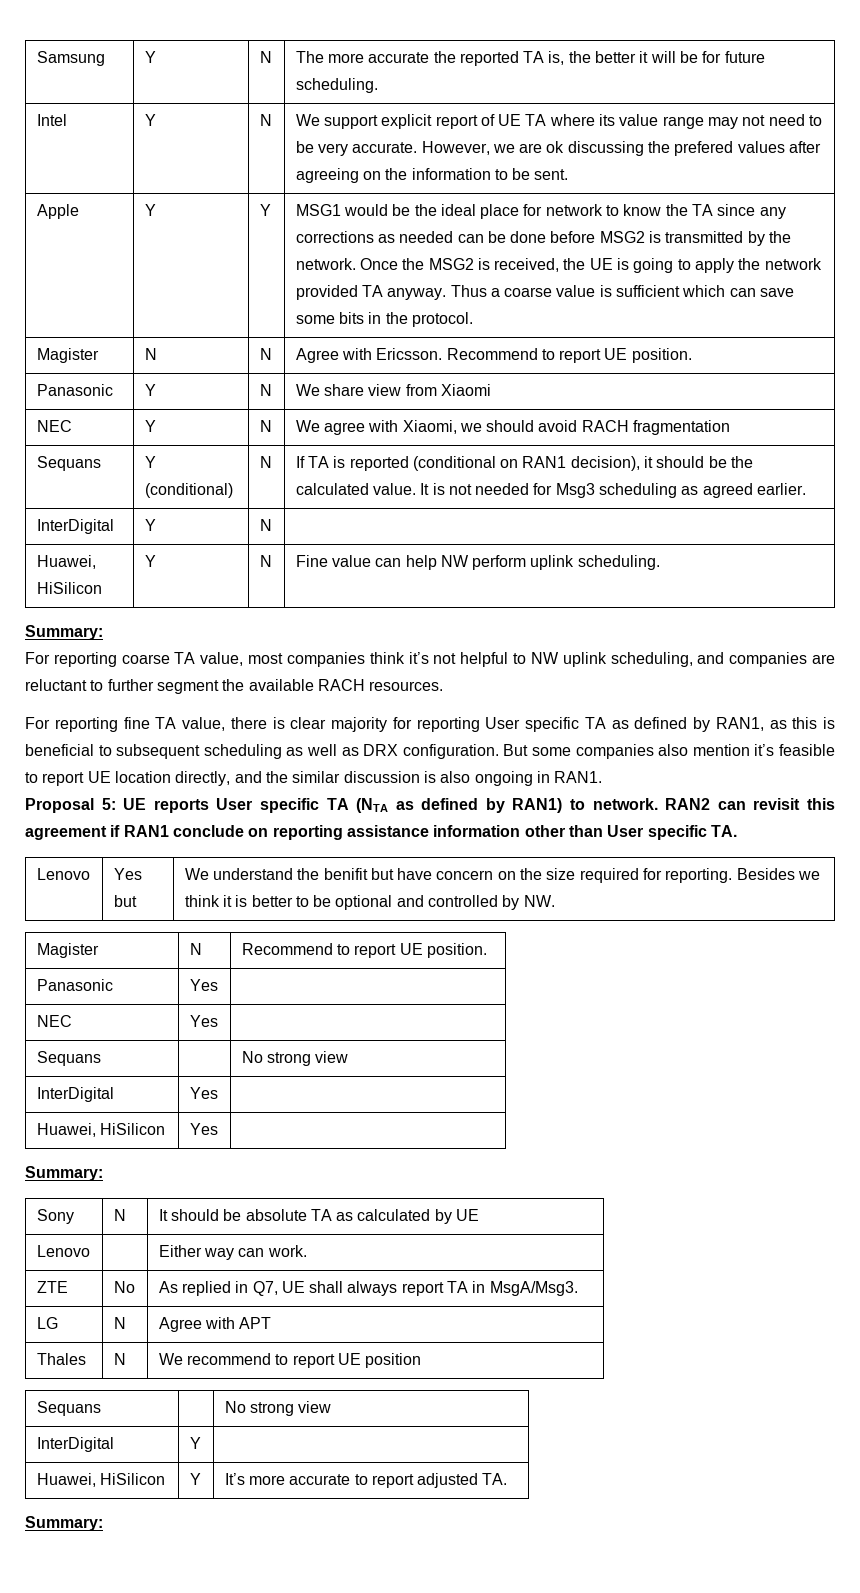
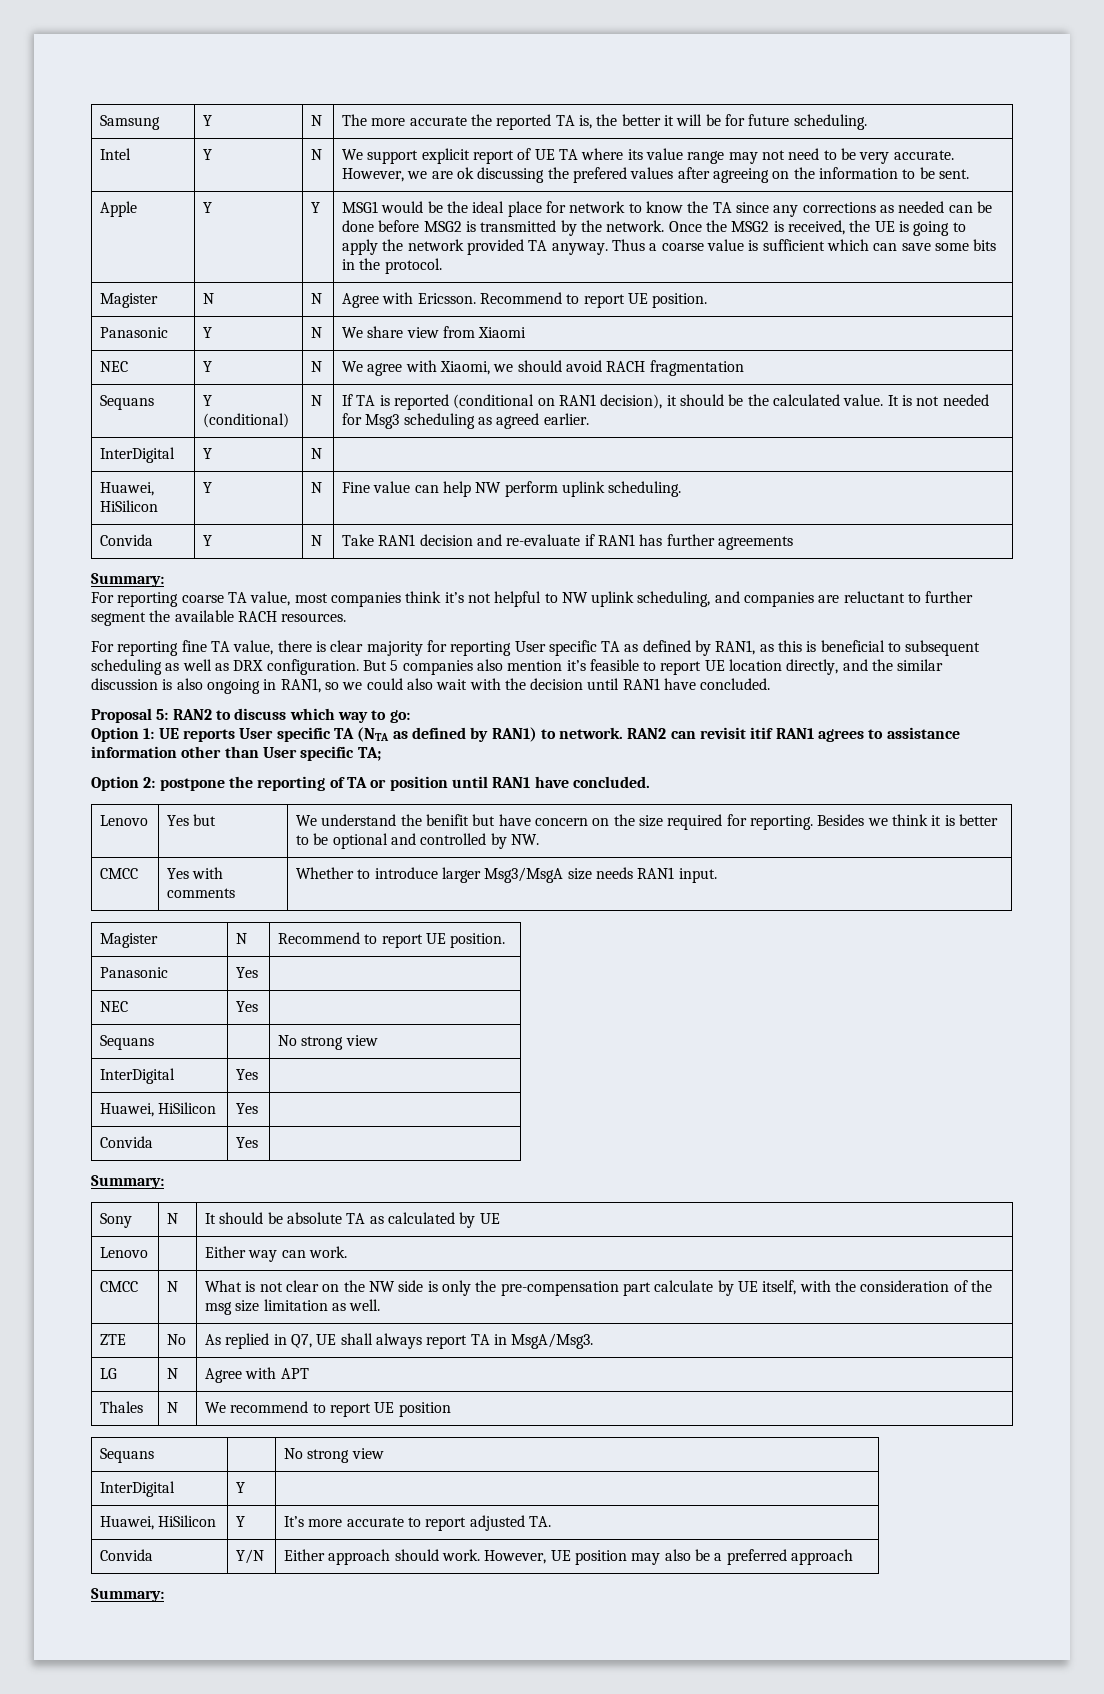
+ Convida | Y | N | Take RAN1 decision and re-evaluate if RAN1 has further agreements
- But some companies also mention it’s feasible to report UE location directly, and the similar discussion is also ongoing in RAN1.
- Proposal 5: UE reports User specific TA (NTA as defined by RAN1) to network.
+ But 5 companies also mention it’s feasible to report UE location directly, and the similar discussion is also ongoing in RAN1, so we could also wait with the decision until RAN1 have concluded.
+ Proposal 5: RAN2 to discuss which way to go:
+ Option 1: UE reports User specific TA (NTA as defined by RAN1) to network.
- RAN2 can revisit this agreement if RAN1 conclude on reporting assistance information other than User specific TA.
+ RAN2 can revisit itif RAN1 agrees to assistance information other than User specific TA;
+ Option 2: postpone the reporting of TA or position until RAN1 have concluded.
+ CMCC | Yes with comments | Whether to introduce larger Msg3/MsgA size needs RAN1 input.
+ Convida | Yes |
+ CMCC | N | What is not clear on the NW side is only the pre-compensation part calculate by UE itself, with the consideration of the msg size limitation as well.
+ Convida | Y/N | Either approach should work. However, UE position may also be a preferred approach

